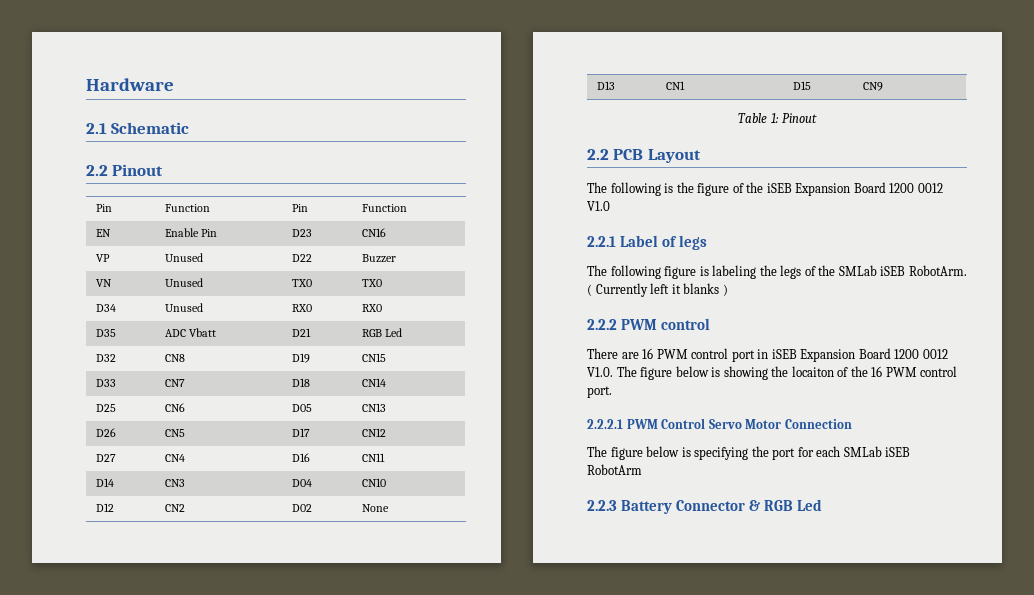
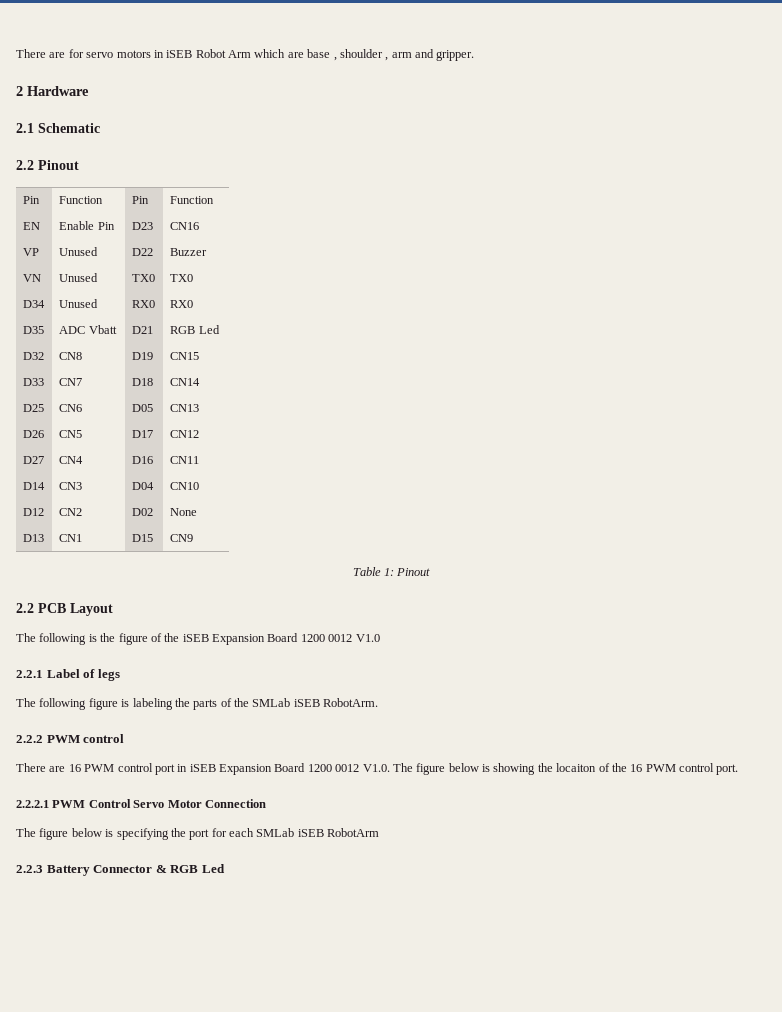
- Hardware
+ There are for servo motors in iSEB Robot Arm which are base , shoulder , arm and gripper.
+ 2 Hardware
- The following figure is labeling the legs of the SMLab iSEB RobotArm. ( Currently left it blanks )
+ The following figure is labeling the parts of the SMLab iSEB RobotArm.

